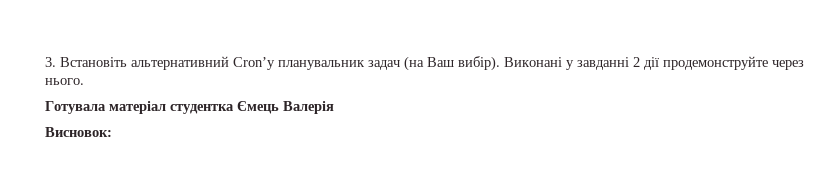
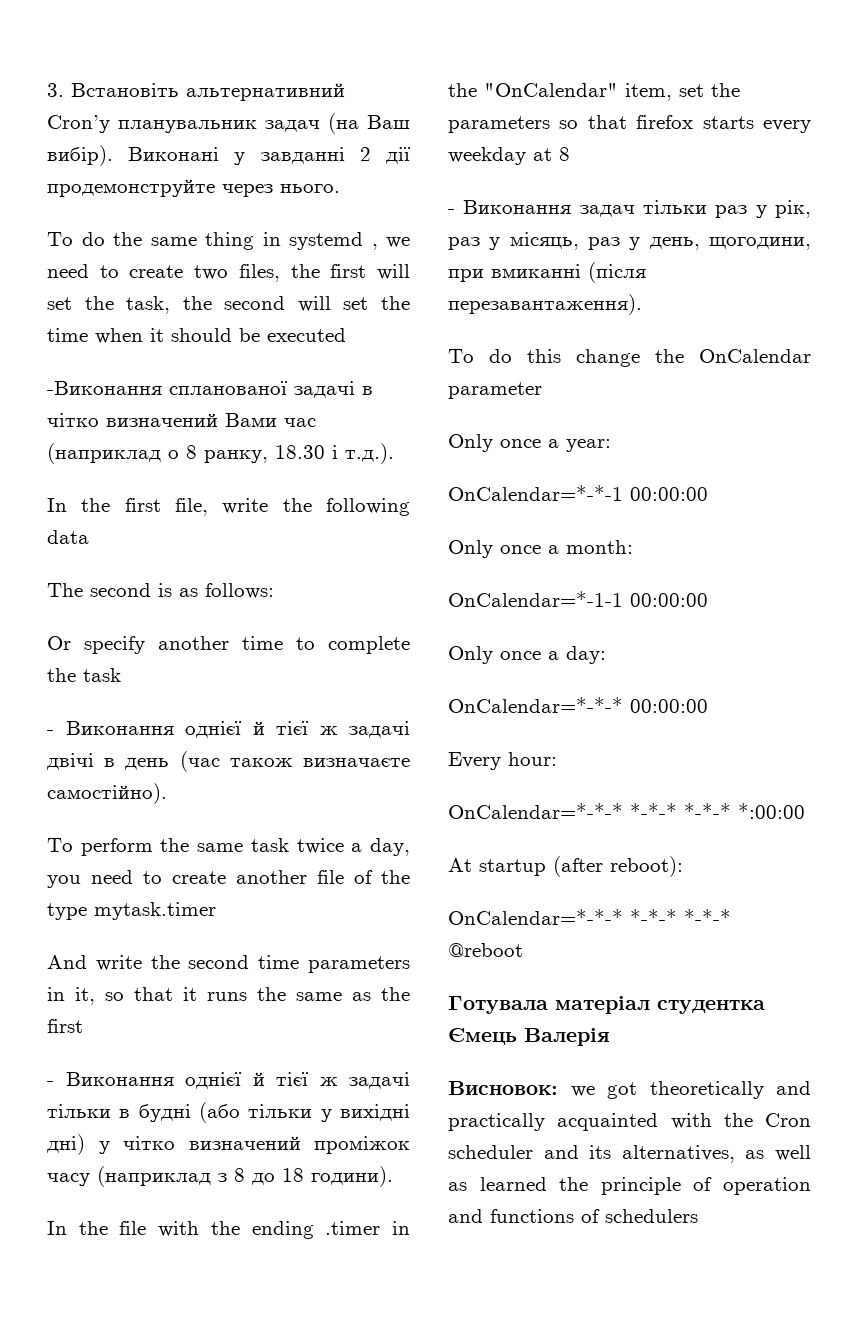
+ To do the same thing in systemd , we need to create two files, the first will set the task, the second will set the time when it should be executed
+ -Виконання спланованої задачі в чітко визначений Вами час (наприклад о 8 ранку, 18.30 і т.д.).
+ In the first file, write the following data
+ The second is as follows:
+ Or specify another time to complete the task
+ - Виконання однієї й тієї ж задачі двічі в день (час також визначаєте самостійно).
+ To perform the same task twice a day, you need to create another file of the type mytask.timer
+ Аnd write the second time parameters in it, so that it runs the same as the first
+ - Виконання однієї й тієї ж задачі тільки в будні (або тільки у вихідні дні) у чітко визначений проміжок часу (наприклад з 8 до 18 години).
+ In the file with the ending .timer in the "OnCalendar" item, set the parameters so that firefox starts every weekday at 8
+ - Виконання задач тільки раз у рік, раз у місяць, раз у день, щогодини, при вмиканні (після перезавантаження).
+ To do this сhange the OnCalendar parameter
+ Only once a year:
+ OnCalendar=*-*-1 00:00:00
+ Only once a month:
+ OnCalendar=*-1-1 00:00:00
+ Only once a day:
+ OnCalendar=*-*-* 00:00:00
+ Every hour:
+ OnCalendar=*-*-* *-*-* *-*-* *:00:00
+ At startup (after reboot):
+ OnCalendar=*-*-* *-*-* *-*-* @reboot
- Висновок:
+ Висновок: we got theoretically and practically acquainted with the Cron scheduler and its alternatives, as well as learned the principle of operation and functions of schedulers

